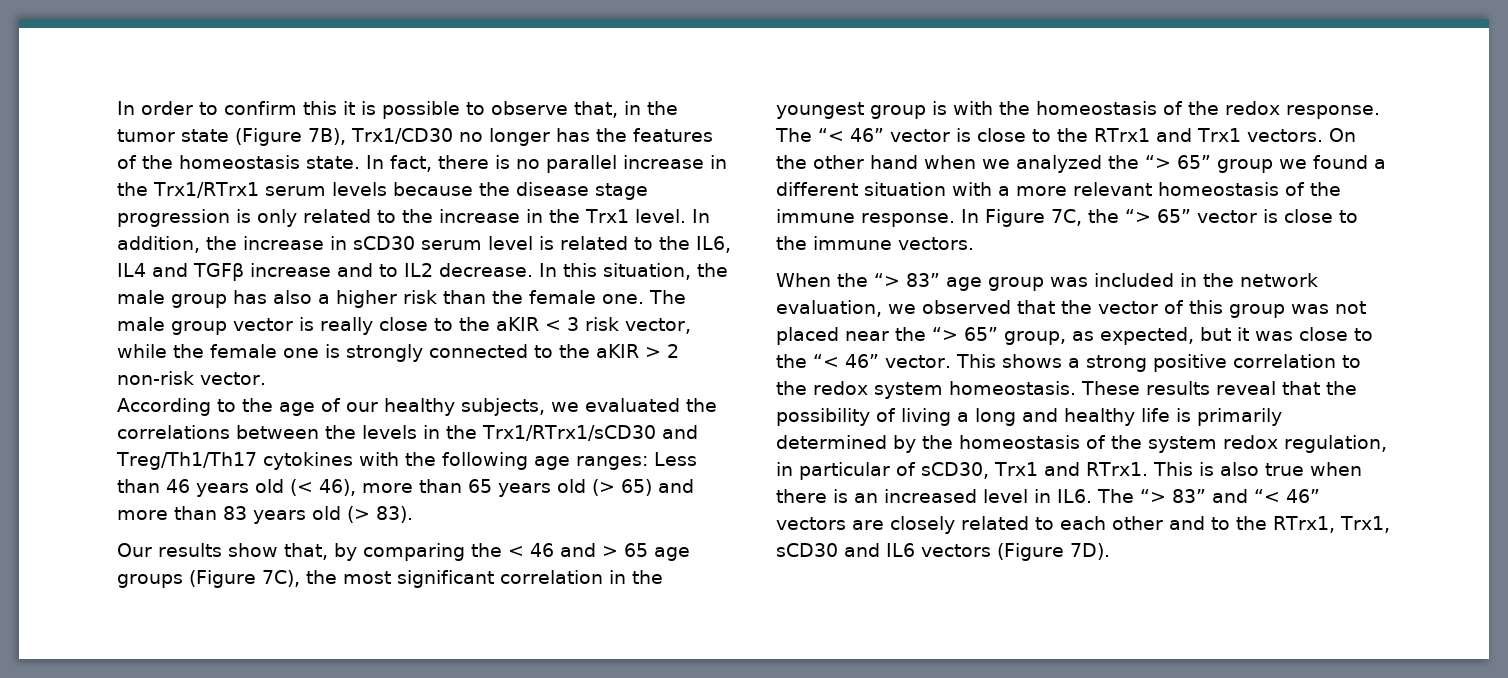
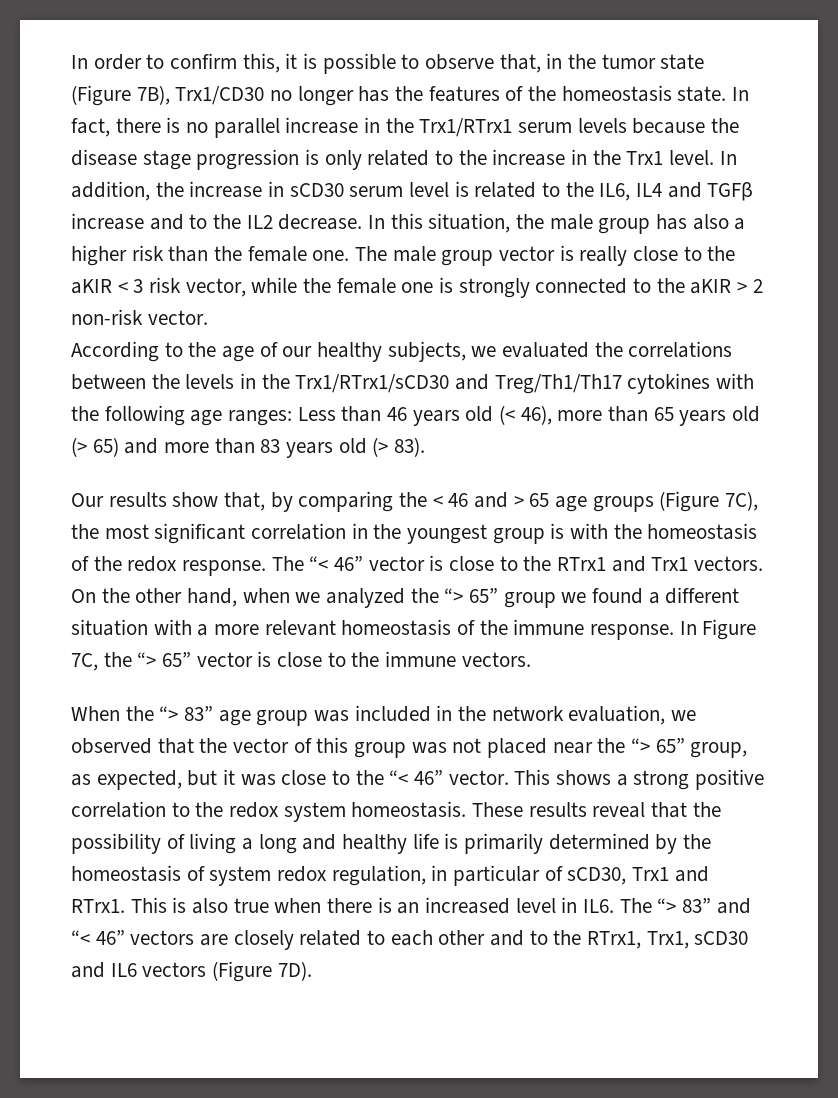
- In order to confirm this it is possible to observe that, in the tumor state (Figure 7B), Trx1/CD30 no longer has the features of the homeostasis state.
+ In order to confirm this, it is possible to observe that, in the tumor state (Figure 7B), Trx1/CD30 no longer has the features of the homeostasis state.
- In addition, the increase in sCD30 serum level is related to the IL6, IL4 and TGFβ increase and to IL2 decrease.
+ In addition, the increase in sCD30 serum level is related to the IL6, IL4 and TGFβ increase and to the IL2 decrease.
- On the other hand when we analyzed the “> 65” group we found a different situation with a more relevant homeostasis of the immune response.
+ On the other hand, when we analyzed the “> 65” group we found a different situation with a more relevant homeostasis of the immune response.
- These results reveal that the possibility of living a long and healthy life is primarily determined by the homeostasis of the system redox regulation, in particular of sCD30, Trx1 and RTrx1.
+ These results reveal that the possibility of living a long and healthy life is primarily determined by the homeostasis of system redox regulation, in particular of sCD30, Trx1 and RTrx1.

